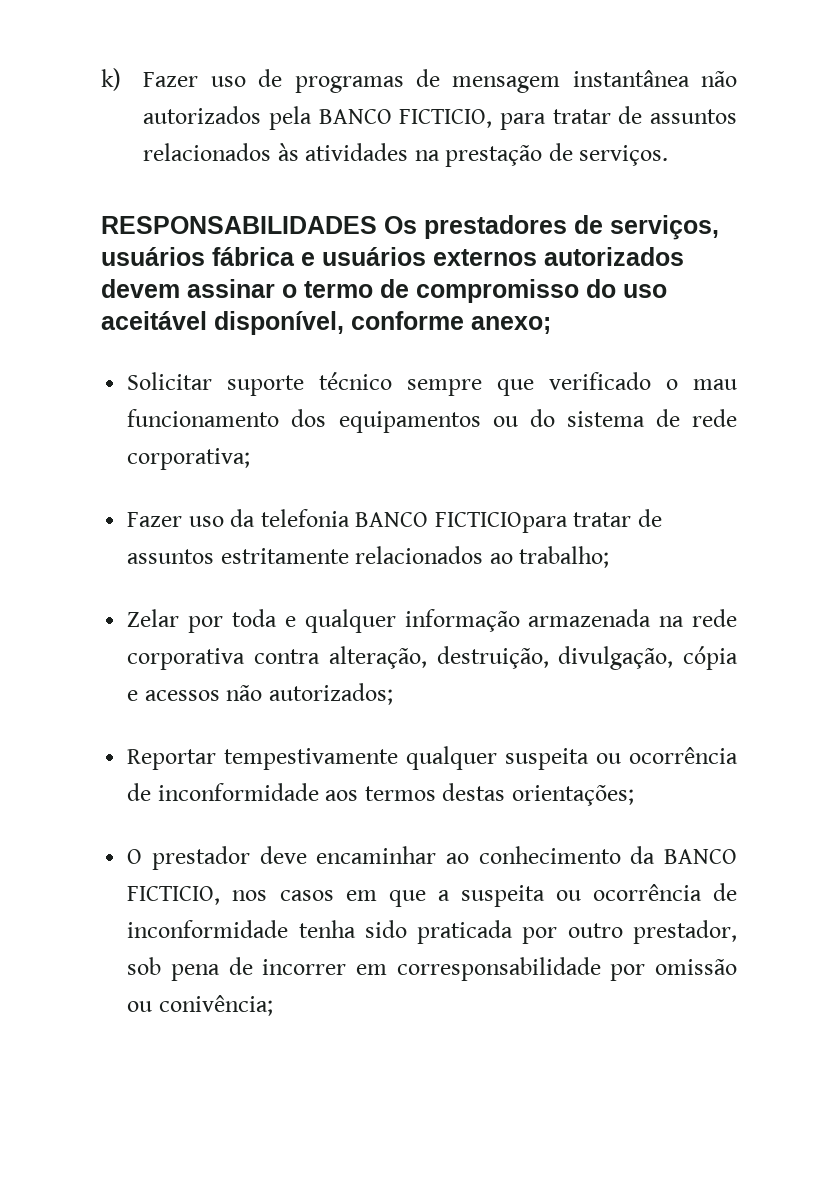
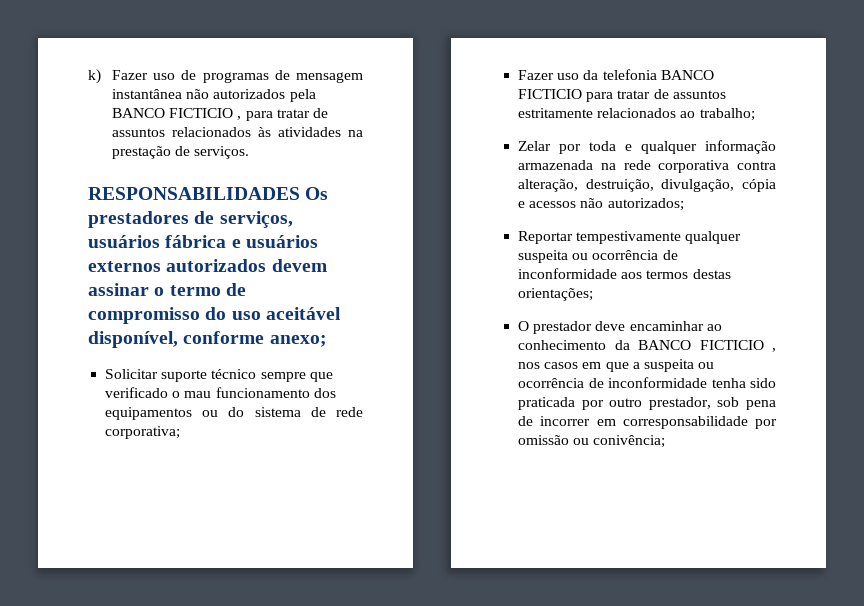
- k) Fazer uso de programas de mensagem instantânea não autorizados pela BANCO FICTICIO, para tratar de assuntos relacionados às atividades na prestação de serviços.
+ k) Fazer uso de programas de mensagem instantânea não autorizados pela BANCO FICTICIO , para tratar de assuntos relacionados às atividades na prestação de serviços.
- Fazer uso da telefonia BANCO FICTICIOpara tratar de assuntos estritamente relacionados ao trabalho;
+ Fazer uso da telefonia BANCO FICTICIO para tratar de assuntos estritamente relacionados ao trabalho;
- O prestador deve encaminhar ao conhecimento da BANCO FICTICIO, nos casos em que a suspeita ou ocorrência de inconformidade tenha sido praticada por outro prestador, sob pena de incorrer em corresponsabilidade por omissão ou conivência;
+ O prestador deve encaminhar ao conhecimento da BANCO FICTICIO , nos casos em que a suspeita ou ocorrência de inconformidade tenha sido praticada por outro prestador, sob pena de incorrer em corresponsabilidade por omissão ou conivência;

